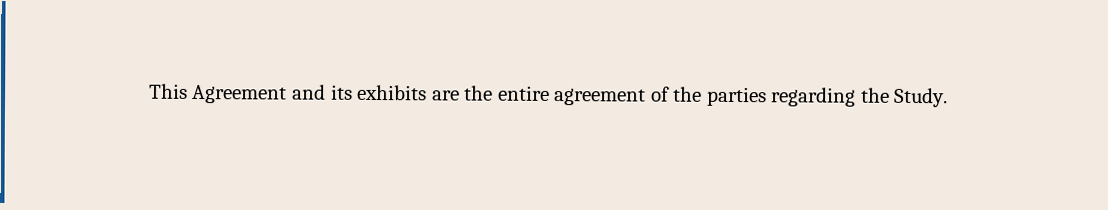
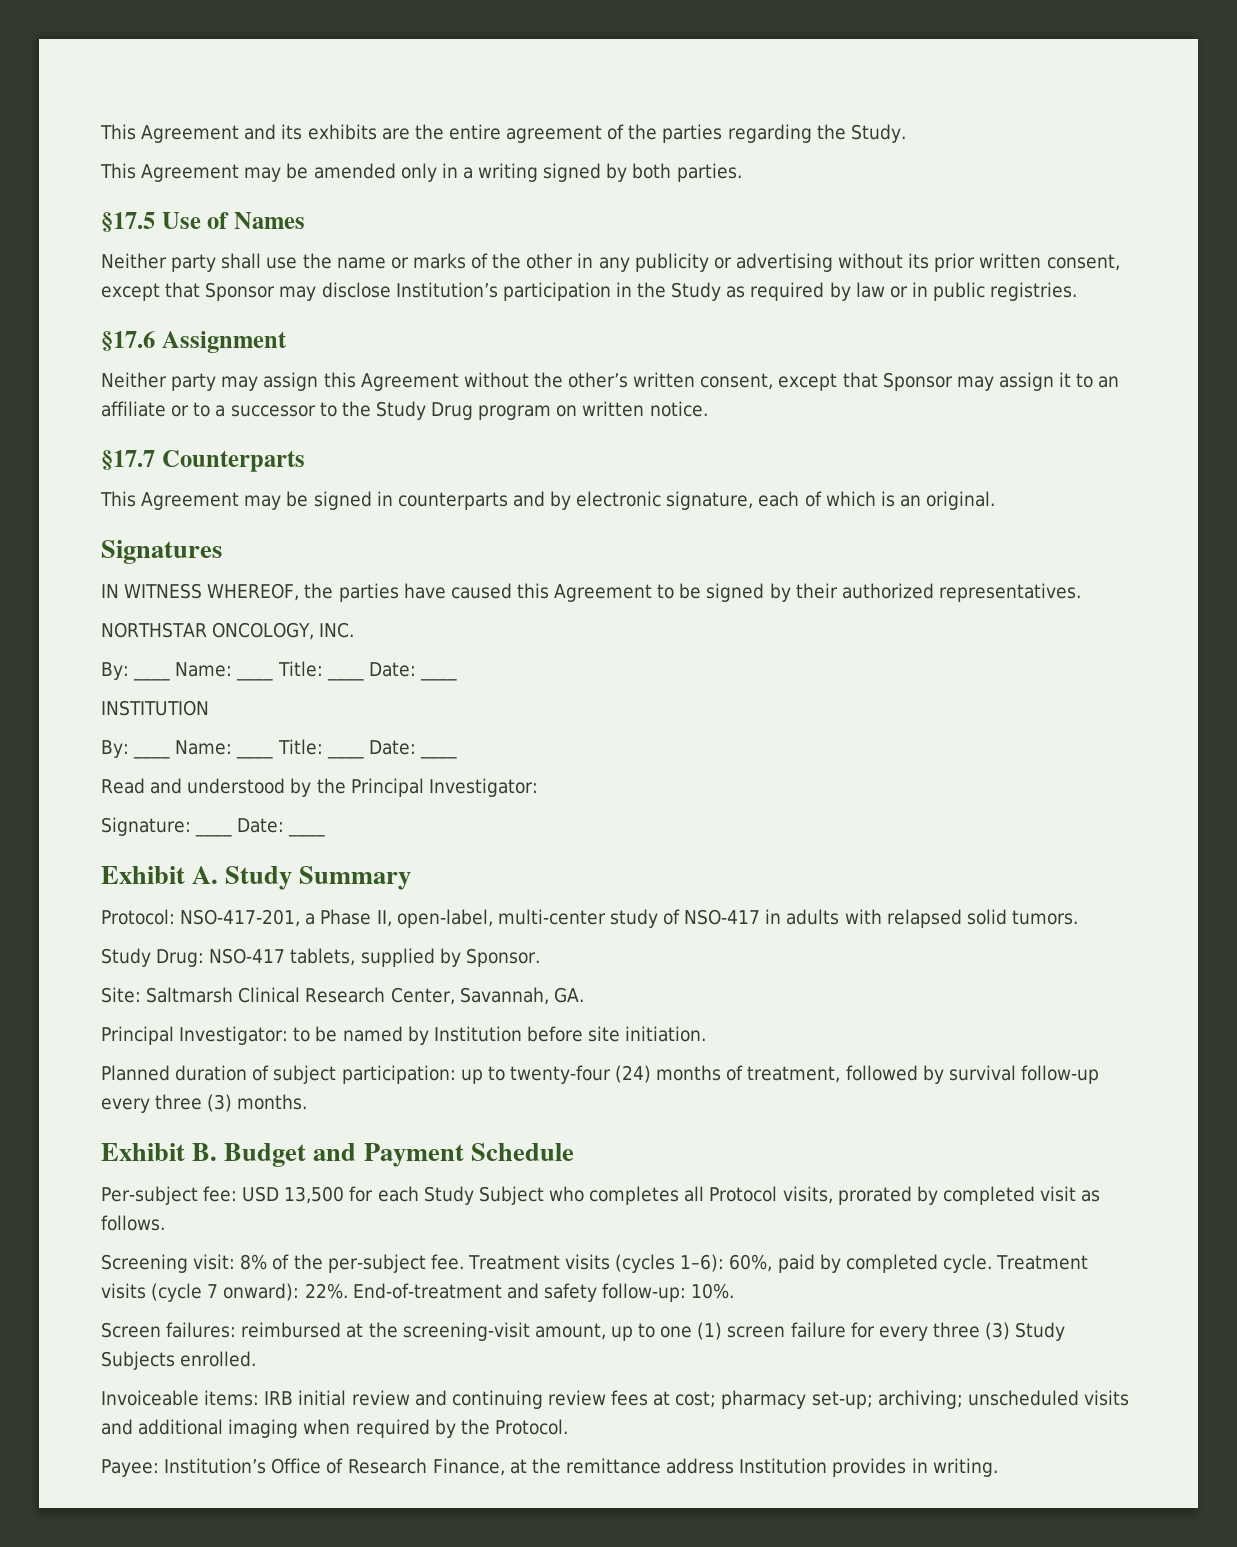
+ This Agreement may be amended only in a writing signed by both parties.
+ §17.5 Use of Names
+ Neither party shall use the name or marks of the other in any publicity or advertising without its prior written consent, except that Sponsor may disclose Institution’s participation in the Study as required by law or in public registries.
+ §17.6 Assignment
+ Neither party may assign this Agreement without the other’s written consent, except that Sponsor may assign it to an affiliate or to a successor to the Study Drug program on written notice.
+ §17.7 Counterparts
+ This Agreement may be signed in counterparts and by electronic signature, each of which is an original.
+ Signatures
+ IN WITNESS WHEREOF, the parties have caused this Agreement to be signed by their authorized representatives.
+ NORTHSTAR ONCOLOGY, INC.
+ By: ____ Name: ____ Title: ____ Date: ____
+ INSTITUTION
+ By: ____ Name: ____ Title: ____ Date: ____
+ Read and understood by the Principal Investigator:
+ Signature: ____ Date: ____
+ Exhibit A. Study Summary
+ Protocol: NSO-417-201, a Phase II, open-label, multi-center study of NSO-417 in adults with relapsed solid tumors.
+ Study Drug: NSO-417 tablets, supplied by Sponsor.
+ Site: Saltmarsh Clinical Research Center, Savannah, GA.
+ Principal Investigator: to be named by Institution before site initiation.
+ Planned duration of subject participation: up to twenty-four (24) months of treatment, followed by survival follow-up every three (3) months.
+ Exhibit B. Budget and Payment Schedule
+ Per-subject fee: USD 13,500 for each Study Subject who completes all Protocol visits, prorated by completed visit as follows.
+ Screening visit: 8% of the per-subject fee. Treatment visits (cycles 1–6): 60%, paid by completed cycle. Treatment visits (cycle 7 onward): 22%. End-of-treatment and safety follow-up: 10%.
+ Screen failures: reimbursed at the screening-visit amount, up to one (1) screen failure for every three (3) Study Subjects enrolled.
+ Invoiceable items: IRB initial review and continuing review fees at cost; pharmacy set-up; archiving; unscheduled visits and additional imaging when required by the Protocol.
+ Payee: Institution’s Office of Research Finance, at the remittance address Institution provides in writing.

